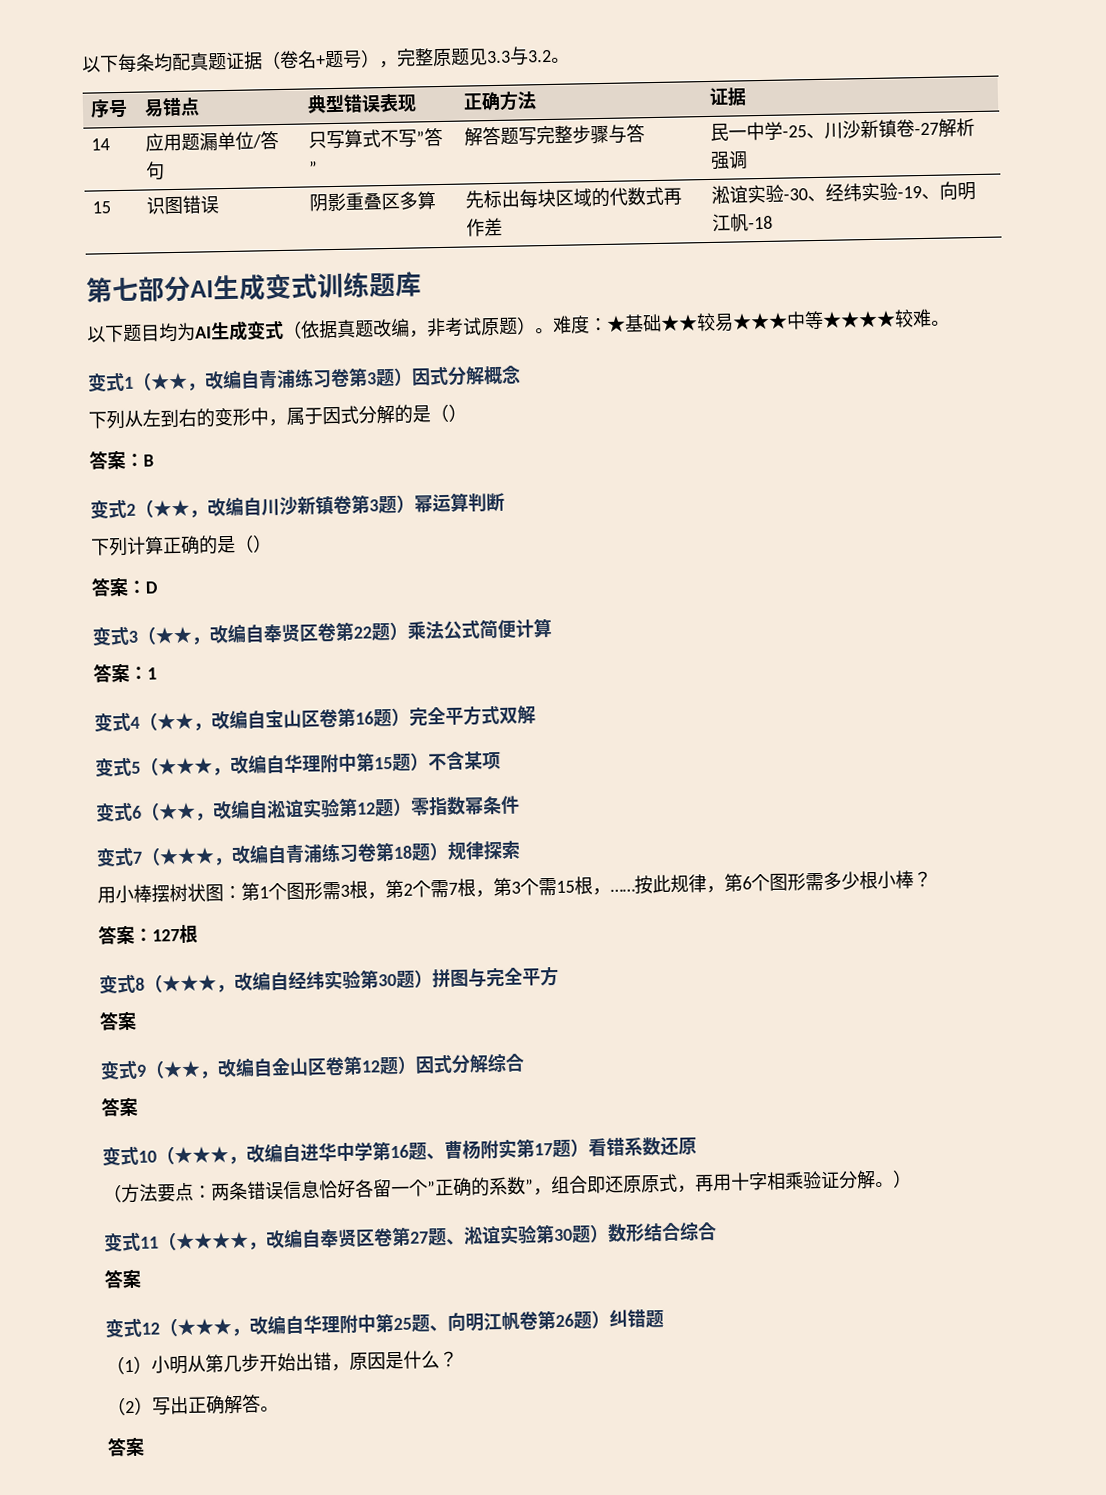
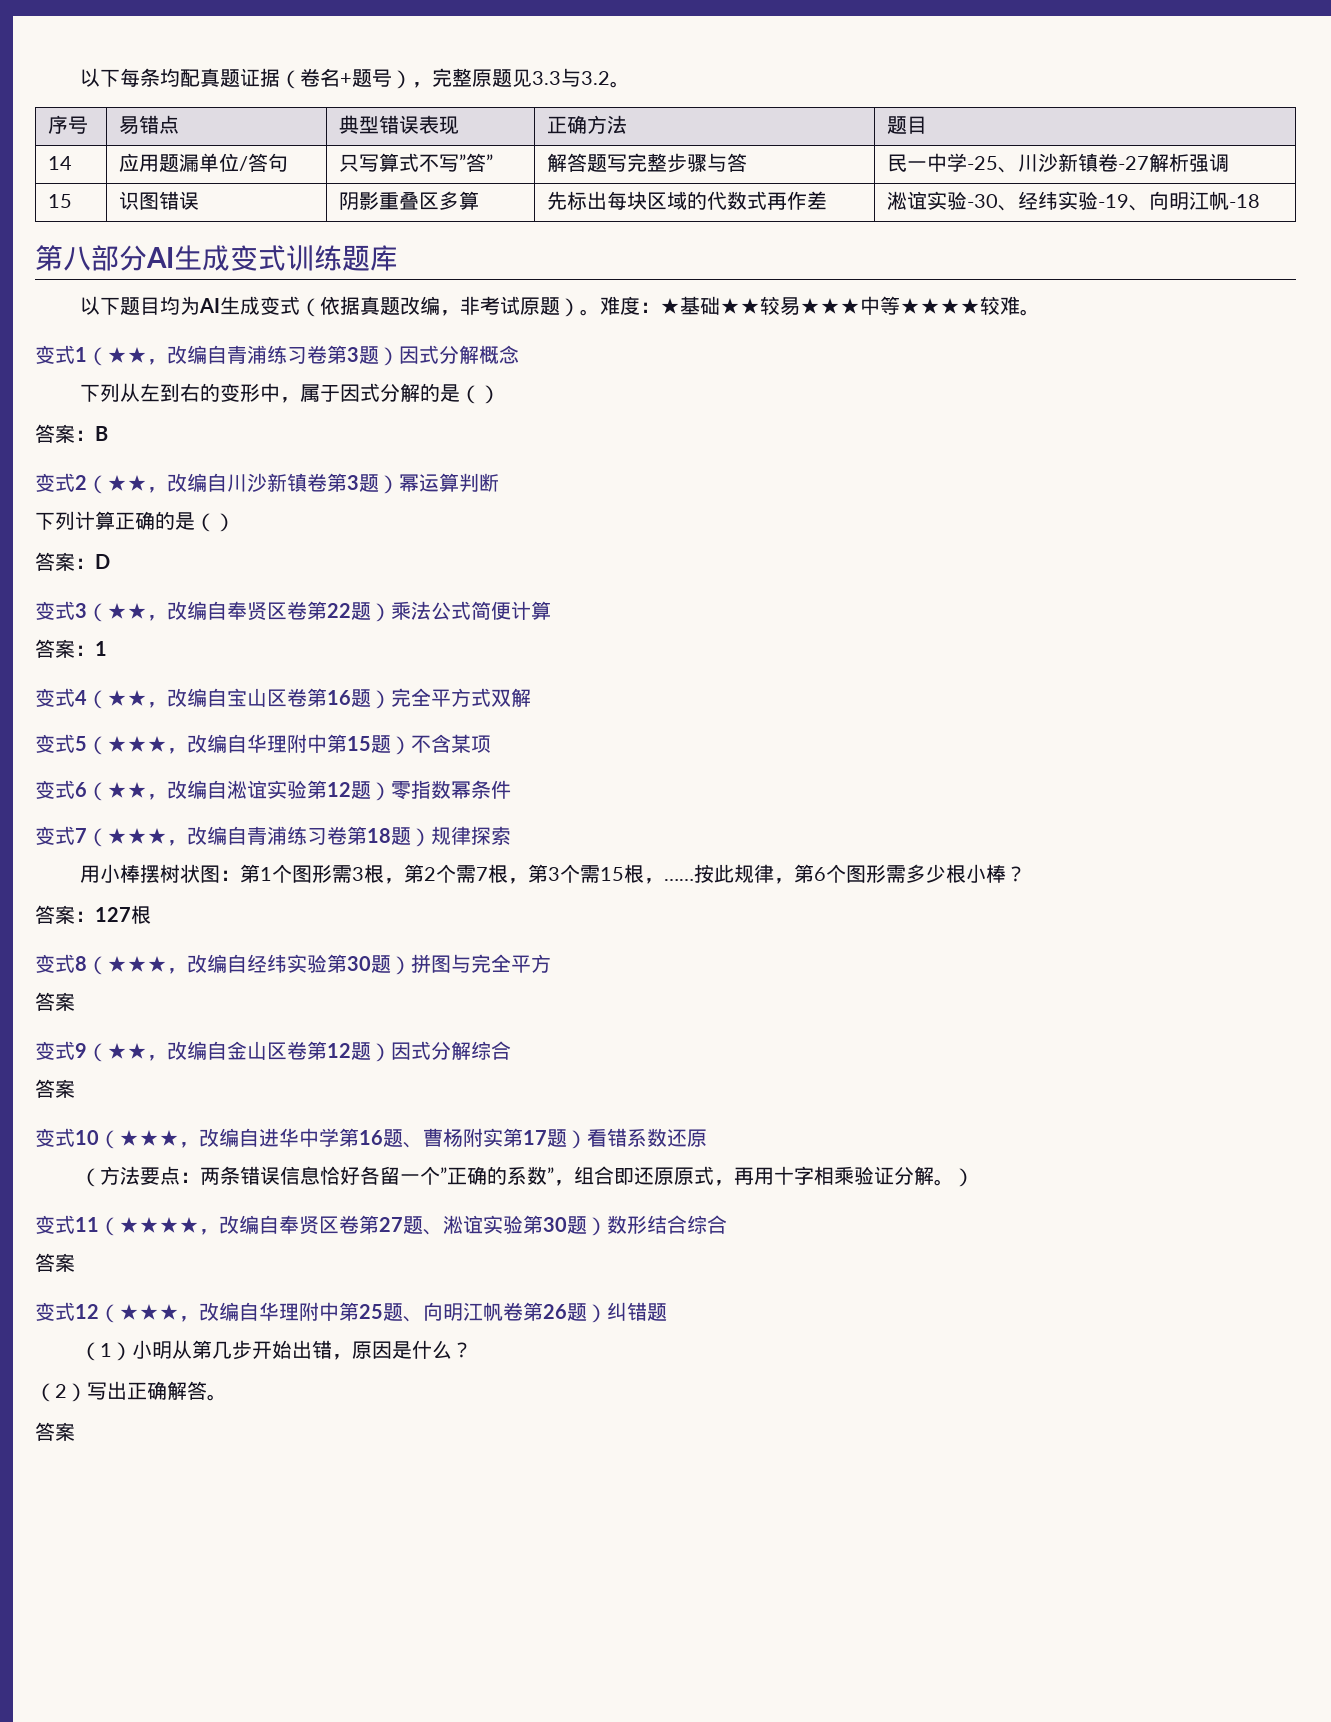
- 序号 | 易错点 | 典型错误表现 | 正确方法 | 证据
+ 序号 | 易错点 | 典型错误表现 | 正确方法 | 题目
- 第七部分AI生成变式训练题库
+ 第八部分AI生成变式训练题库

